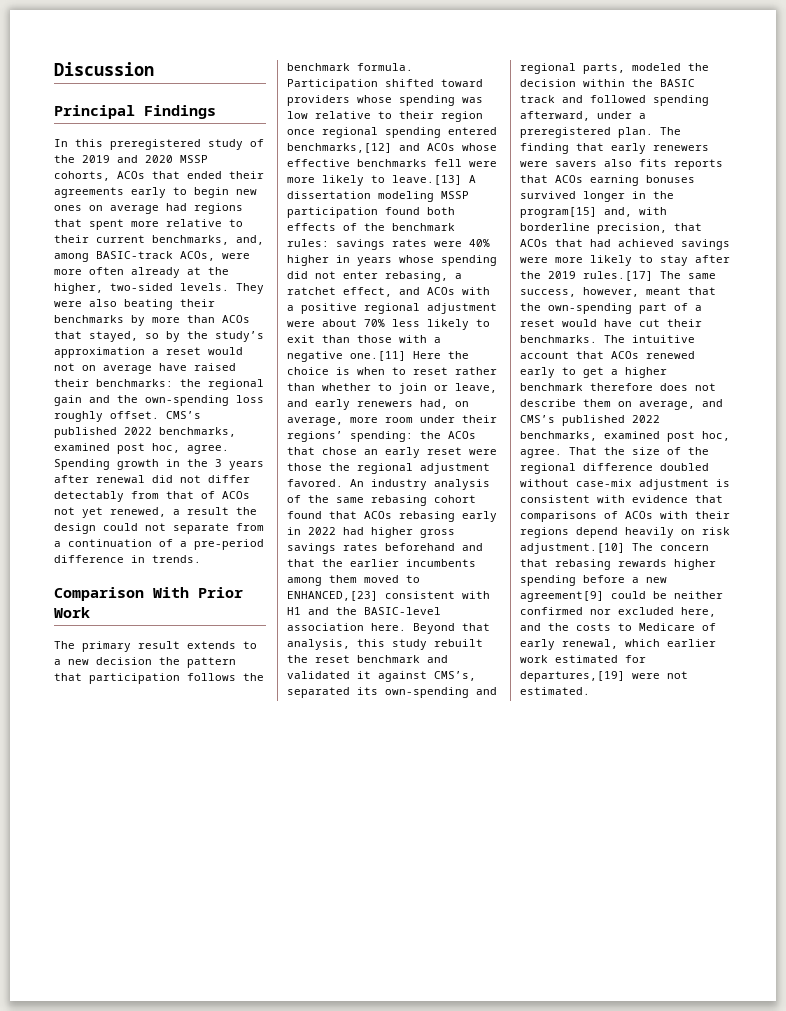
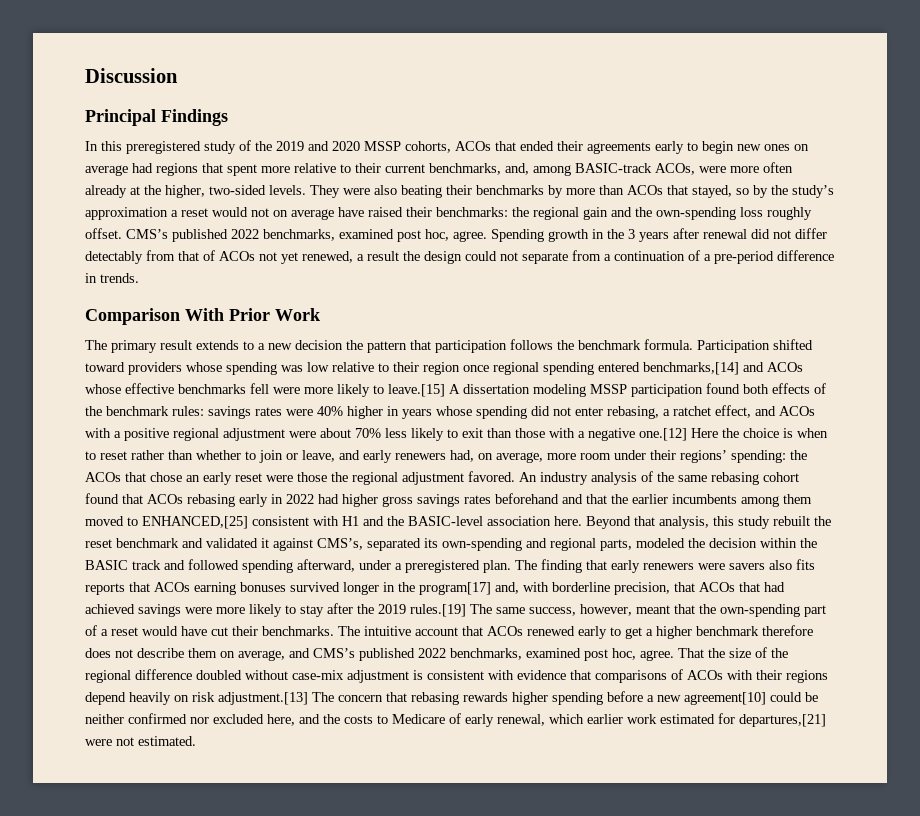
- Participation shifted toward providers whose spending was low relative to their region once regional spending entered benchmarks,[12] and ACOs whose effective benchmarks fell were more likely to leave.[13] A dissertation modeling MSSP participation found both effects of the benchmark rules:
+ Participation shifted toward providers whose spending was low relative to their region once regional spending entered benchmarks,[14] and ACOs whose effective benchmarks fell were more likely to leave.[15] A dissertation modeling MSSP participation found both effects of the benchmark rules:
- savings rates were 40% higher in years whose spending did not enter rebasing, a ratchet effect, and ACOs with a positive regional adjustment were about 70% less likely to exit than those with a negative one.[11] Here the choice is when to reset rather than whether to join or leave, and early renewers had, on average, more room under their regions’ spending:
+ savings rates were 40% higher in years whose spending did not enter rebasing, a ratchet effect, and ACOs with a positive regional adjustment were about 70% less likely to exit than those with a negative one.[12] Here the choice is when to reset rather than whether to join or leave, and early renewers had, on average, more room under their regions’ spending:
- An industry analysis of the same rebasing cohort found that ACOs rebasing early in 2022 had higher gross savings rates beforehand and that the earlier incumbents among them moved to ENHANCED,[23] consistent with H1 and the BASIC-level association here.
+ An industry analysis of the same rebasing cohort found that ACOs rebasing early in 2022 had higher gross savings rates beforehand and that the earlier incumbents among them moved to ENHANCED,[25] consistent with H1 and the BASIC-level association here.
- The finding that early renewers were savers also fits reports that ACOs earning bonuses survived longer in the program[15] and, with borderline precision, that ACOs that had achieved savings were more likely to stay after the 2019 rules.[17] The same success, however, meant that the own-spending part of a reset would have cut their benchmarks.
+ The finding that early renewers were savers also fits reports that ACOs earning bonuses survived longer in the program[17] and, with borderline precision, that ACOs that had achieved savings were more likely to stay after the 2019 rules.[19] The same success, however, meant that the own-spending part of a reset would have cut their benchmarks.
- That the size of the regional difference doubled without case-mix adjustment is consistent with evidence that comparisons of ACOs with their regions depend heavily on risk adjustment.[10] The concern that rebasing rewards higher spending before a new agreement[9] could be neither confirmed nor excluded here, and the costs to Medicare of early renewal, which earlier work estimated for departures,[19] were not estimated.
+ That the size of the regional difference doubled without case-mix adjustment is consistent with evidence that comparisons of ACOs with their regions depend heavily on risk adjustment.[13] The concern that rebasing rewards higher spending before a new agreement[10] could be neither confirmed nor excluded here, and the costs to Medicare of early renewal, which earlier work estimated for departures,[21] were not estimated.

